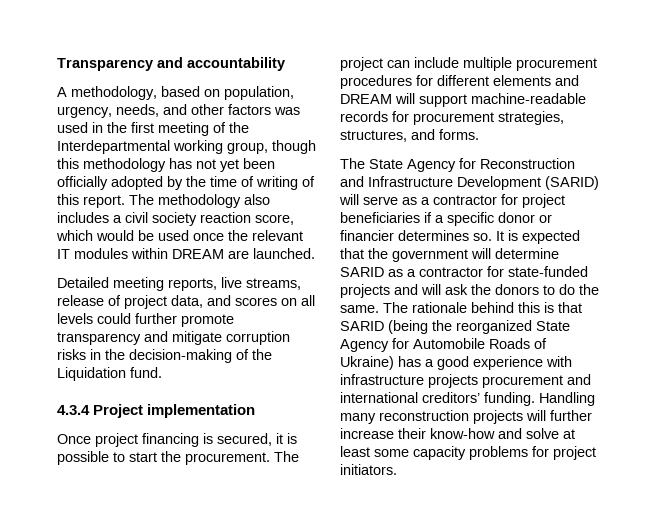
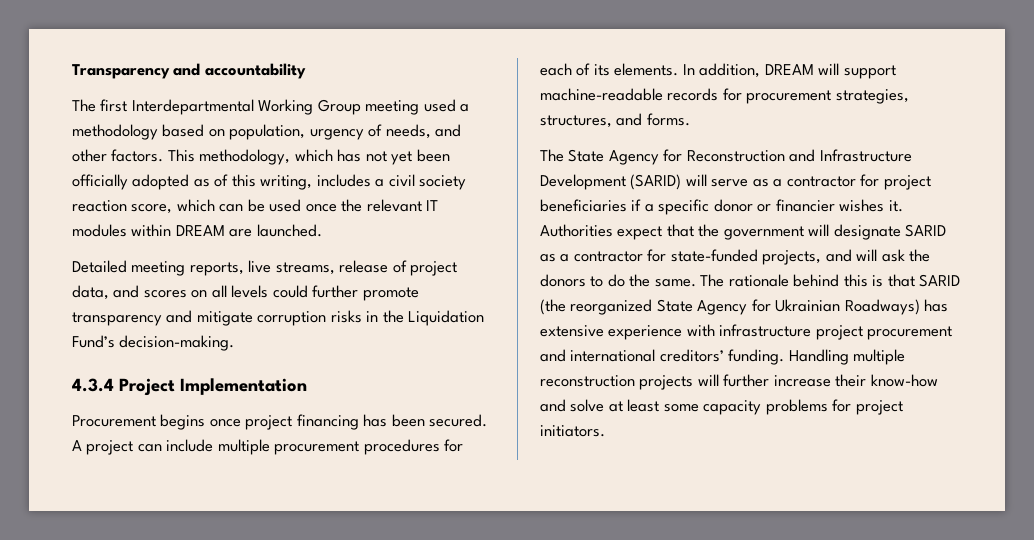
- A methodology, based on population, urgency, needs, and other factors was used in the first meeting of the Interdepartmental working group, though this methodology has not yet been officially adopted by the time of writing of this report. The methodology also includes a civil society reaction score, which would be used once the relevant IT modules within DREAM are launched.
+ The first Interdepartmental Working Group meeting used a methodology based on population, urgency of needs, and other factors. This methodology, which has not yet been officially adopted as of this writing, includes a civil society reaction score, which can be used once the relevant IT modules within DREAM are launched.
- Detailed meeting reports, live streams, release of project data, and scores on all levels could further promote transparency and mitigate corruption risks in the decision-making of the Liquidation fund.
- 4.3.4 Project implementation
- Once project financing is secured, it is possible to start the procurement. The project can include multiple procurement procedures for different elements and DREAM will support machine-readable records for procurement strategies, structures, and forms.
+ Detailed meeting reports, live streams, release of project data, and scores on all levels could further promote transparency and mitigate corruption risks in the Liquidation Fund’s decision-making.
+ 4.3.4 Project Implementation
+ Procurement begins once project financing has been secured. A project can include multiple procurement procedures for each of its elements. In addition, DREAM will support machine-readable records for procurement strategies, structures, and forms.
- The State Agency for Reconstruction and Infrastructure Development (SARID) will serve as a contractor for project beneficiaries if a specific donor or financier determines so. It is expected that the government will determine SARID as a contractor for state-funded projects and will ask the donors to do the same.
+ The State Agency for Reconstruction and Infrastructure Development (SARID) will serve as a contractor for project beneficiaries if a specific donor or financier wishes it. Authorities expect that the government will designate SARID as a contractor for state-funded projects, and will ask the donors to do the same.
- The rationale behind this is that SARID (being the reorganized State Agency for Automobile Roads of Ukraine) has a good experience with infrastructure projects procurement and international creditors’ funding.
+ The rationale behind this is that SARID (the reorganized State Agency for Ukrainian Roadways) has extensive experience with infrastructure project procurement and international creditors’ funding.
- Handling many reconstruction projects will further increase their know-how and solve at least some capacity problems for project initiators.
+ Handling multiple reconstruction projects will further increase their know-how and solve at least some capacity problems for project initiators.

